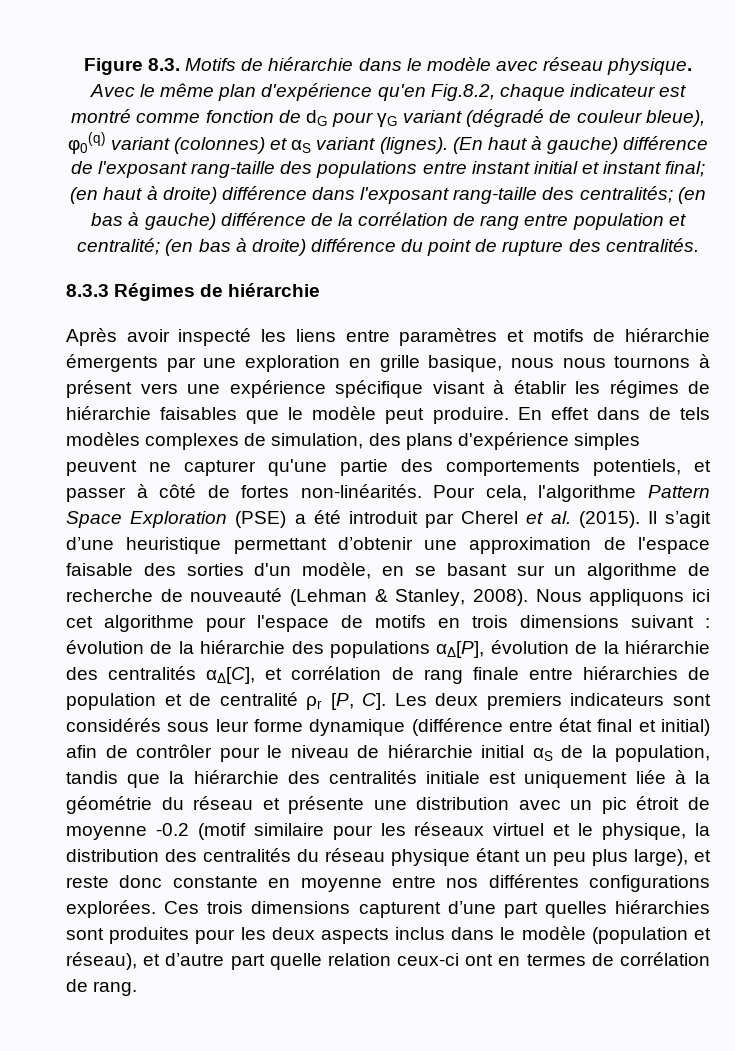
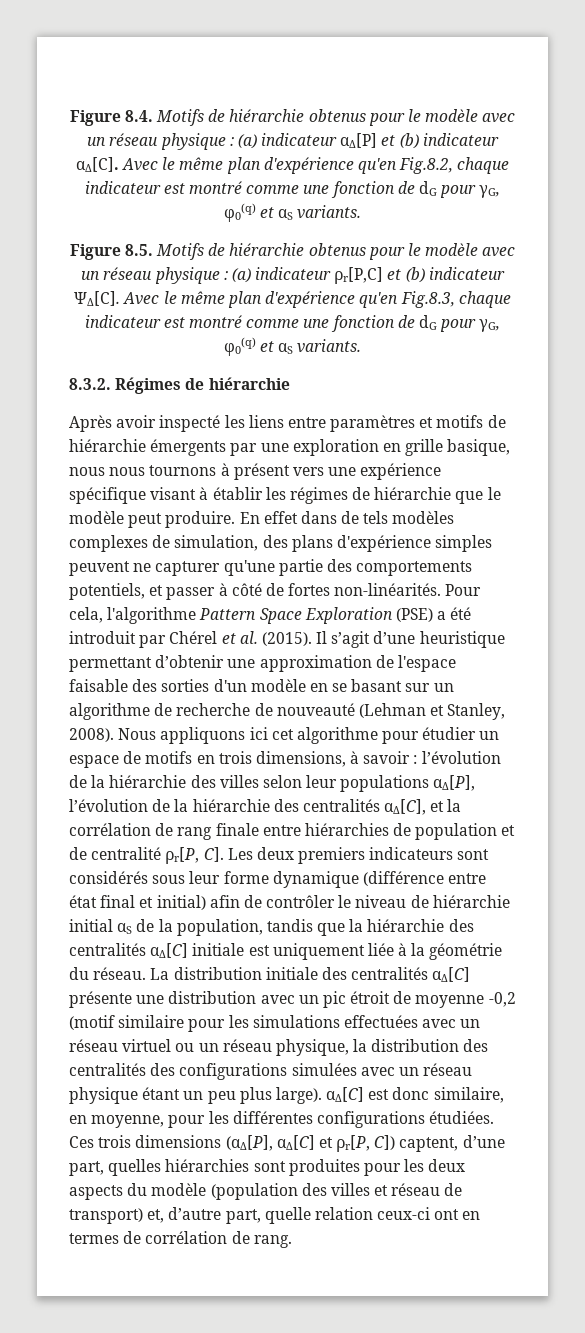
- Figure 8.3. Motifs de hiérarchie dans le modèle avec réseau physique.
+ Figure 8.4. Motifs de hiérarchie obtenus pour le modèle avec un réseau physique : (a) indicateur αΔ[P] et (b) indicateur αΔ[C].
- Avec le même plan d'expérience qu'en Fig.8.2, chaque indicateur est montré comme fonction de dG pour γG variant (dégradé de couleur bleue), φ0(q) variant (colonnes) et αS variant (lignes). (En haut à gauche) différence de l'exposant rang-taille des populations entre instant initial et instant final; (en haut à droite) différence dans l'exposant rang-taille des centralités; (en bas à gauche) différence de la corrélation de rang entre population et centralité; (en bas à droite) différence du point de rupture des centralités.
- 8.3.3 Régimes de hiérarchie
+ Avec le même plan d'expérience qu'en Fig.8.2, chaque indicateur est montré comme une fonction de dG pour γG, φ0(q) et αS variants.
+ Figure 8.5. Motifs de hiérarchie obtenus pour le modèle avec un réseau physique : (a) indicateur ρr[P,C] et (b) indicateur ΨΔ[C]. Avec le même plan d'expérience qu'en Fig.8.3, chaque indicateur est montré comme une fonction de dG pour γG, φ0(q) et αS variants.
+ 8.3.2. Régimes de hiérarchie
- Après avoir inspecté les liens entre paramètres et motifs de hiérarchie émergents par une exploration en grille basique, nous nous tournons à présent vers une expérience spécifique visant à établir les régimes de hiérarchie faisables que le modèle peut produire.
+ Après avoir inspecté les liens entre paramètres et motifs de hiérarchie émergents par une exploration en grille basique, nous nous tournons à présent vers une expérience spécifique visant à établir les régimes de hiérarchie que le modèle peut produire.
- Pour cela, l'algorithme Pattern Space Exploration (PSE) a été introduit par Cherel et al. (2015).
+ Pour cela, l'algorithme Pattern Space Exploration (PSE) a été introduit par Chérel et al. (2015).
- Il s’agit d’une heuristique permettant d’obtenir une approximation de l'espace faisable des sorties d'un modèle, en se basant sur un algorithme de recherche de nouveauté (Lehman & Stanley, 2008).
+ Il s’agit d’une heuristique permettant d’obtenir une approximation de l'espace faisable des sorties d'un modèle en se basant sur un algorithme de recherche de nouveauté (Lehman et Stanley, 2008).
- Nous appliquons ici cet algorithme pour l'espace de motifs en trois dimensions suivant : évolution de la hiérarchie des populations αΔ[P], évolution de la hiérarchie des centralités αΔ[C], et corrélation de rang finale entre hiérarchies de population et de centralité ρr [P, C]. Les deux premiers indicateurs sont considérés sous leur forme dynamique (différence entre état final et initial) afin de contrôler pour le niveau de hiérarchie initial αS de la population, tandis que la hiérarchie des centralités initiale est uniquement liée à la géométrie du réseau et présente une distribution avec un pic étroit de moyenne -0.2 (motif similaire pour les réseaux virtuel et le physique, la distribution des centralités du réseau physique étant un peu plus large), et reste donc constante en moyenne entre nos différentes configurations explorées.
+ Nous appliquons ici cet algorithme pour étudier un espace de motifs en trois dimensions, à savoir : l’évolution de la hiérarchie des villes selon leur populations αΔ[P], l’évolution de la hiérarchie des centralités αΔ[C], et la corrélation de rang finale entre hiérarchies de population et de centralité ρr[P, C]. Les deux premiers indicateurs sont considérés sous leur forme dynamique (différence entre état final et initial) afin de contrôler le niveau de hiérarchie initial αS de la population, tandis que la hiérarchie des centralités αΔ[C] initiale est uniquement liée à la géométrie du réseau. La distribution initiale des centralités αΔ[C] présente une distribution avec un pic étroit de moyenne -0,2 (motif similaire pour les simulations effectuées avec un réseau virtuel ou un réseau physique, la distribution des centralités des configurations simulées avec un réseau physique étant un peu plus large). αΔ[C] est donc similaire, en moyenne, pour les différentes configurations étudiées.
- Ces trois dimensions capturent d’une part quelles hiérarchies sont produites pour les deux aspects inclus dans le modèle (population et réseau), et d’autre part quelle relation ceux-ci ont en termes de corrélation de rang.
+ Ces trois dimensions (αΔ[P], αΔ[C] et ρr[P, C]) captent, d’une part, quelles hiérarchies sont produites pour les deux aspects du modèle (population des villes et réseau de transport) et, d’autre part, quelle relation ceux-ci ont en termes de corrélation de rang.

